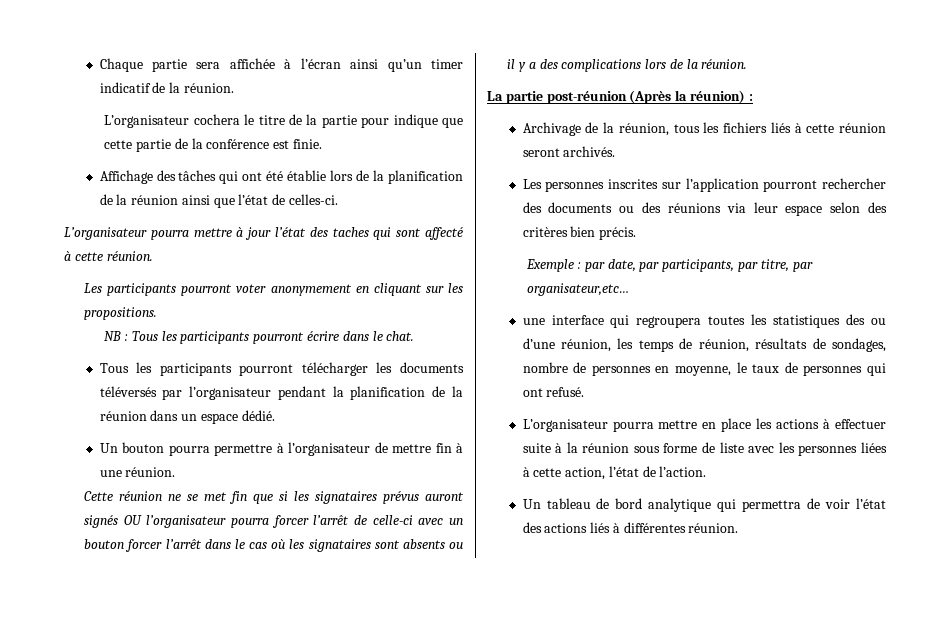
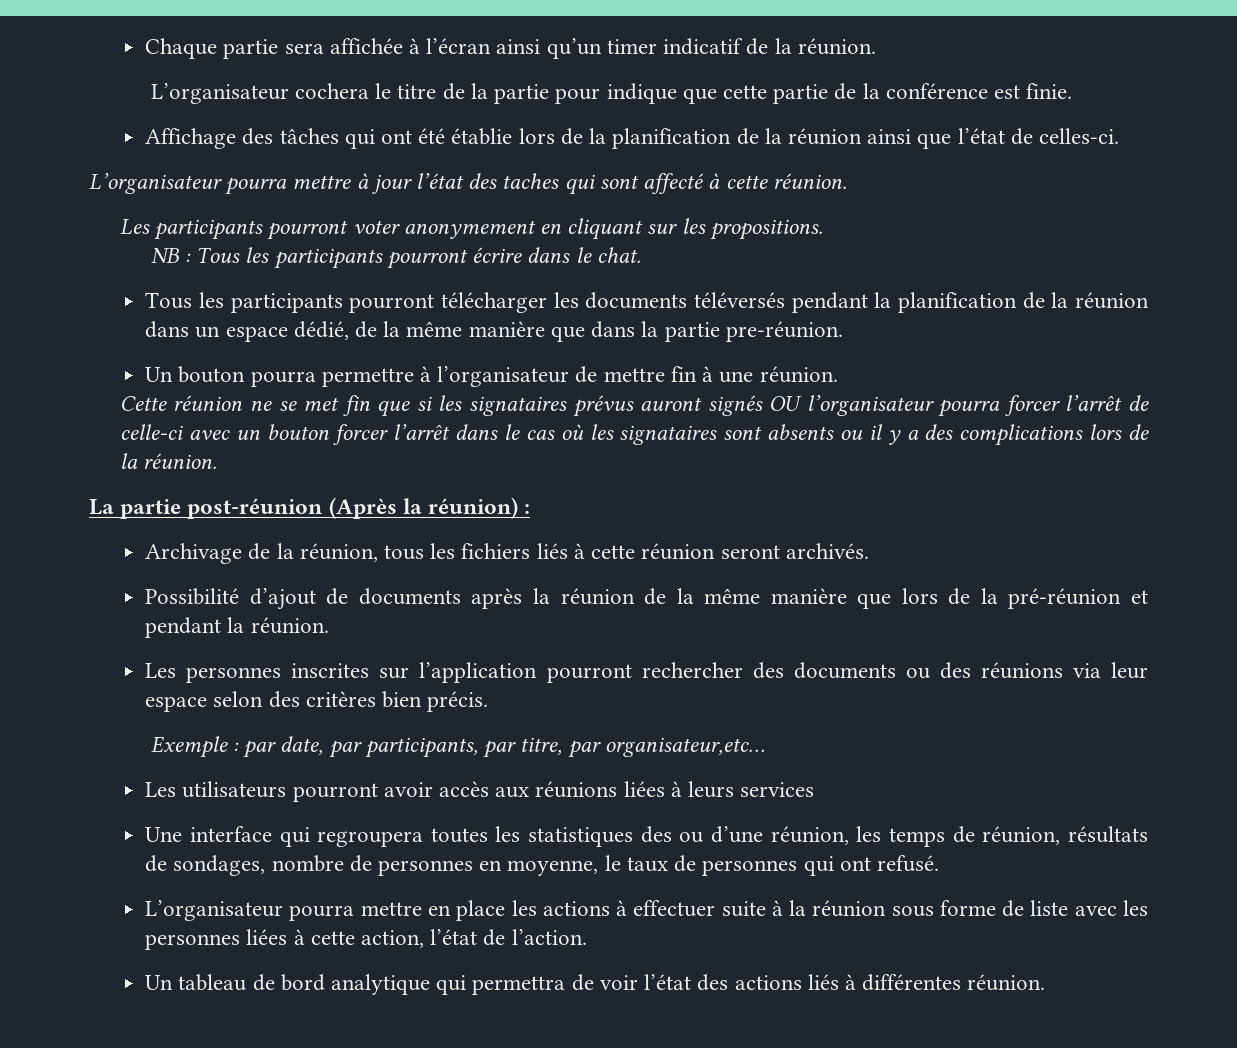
- Tous les participants pourront télécharger les documents téléversés par l’organisateur pendant la planification de la réunion dans un espace dédié.
+ Tous les participants pourront télécharger les documents téléversés pendant la planification de la réunion dans un espace dédié, de la même manière que dans la partie pre-réunion.
+ Possibilité d’ajout de documents après la réunion de la même manière que lors de la pré-réunion et pendant la réunion.
- une interface qui regroupera toutes les statistiques des ou d’une réunion, les temps de réunion, résultats de sondages, nombre de personnes en moyenne, le taux de personnes qui ont refusé.
+ Les utilisateurs pourront avoir accès aux réunions liées à leurs services
+ Une interface qui regroupera toutes les statistiques des ou d’une réunion, les temps de réunion, résultats de sondages, nombre de personnes en moyenne, le taux de personnes qui ont refusé.

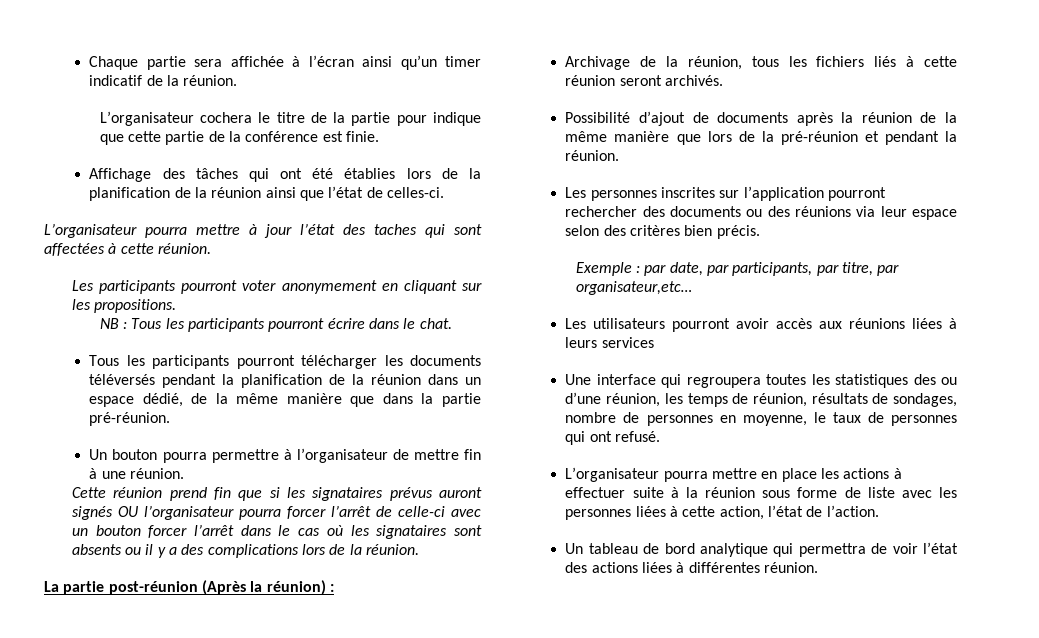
- Affichage des tâches qui ont été établie lors de la planification de la réunion ainsi que l’état de celles-ci.
+ Affichage des tâches qui ont été établies lors de la planification de la réunion ainsi que l’état de celles-ci.
- L’organisateur pourra mettre à jour l’état des taches qui sont affecté à cette réunion.
+ L’organisateur pourra mettre à jour l’état des taches qui sont affectées à cette réunion.
- Tous les participants pourront télécharger les documents téléversés pendant la planification de la réunion dans un espace dédié, de la même manière que dans la partie pre-réunion.
+ Tous les participants pourront télécharger les documents téléversés pendant la planification de la réunion dans un espace dédié, de la même manière que dans la partie pré-réunion.
- Cette réunion ne se met fin que si les signataires prévus auront signés OU l’organisateur pourra forcer l’arrêt de celle-ci avec un bouton forcer l’arrêt dans le cas où les signataires sont absents ou il y a des complications lors de la réunion.
+ Cette réunion prend fin que si les signataires prévus auront signés OU l’organisateur pourra forcer l’arrêt de celle-ci avec un bouton forcer l’arrêt dans le cas où les signataires sont absents ou il y a des complications lors de la réunion.
- Un tableau de bord analytique qui permettra de voir l’état des actions liés à différentes réunion.
+ Un tableau de bord analytique qui permettra de voir l’état des actions liées à différentes réunion.

